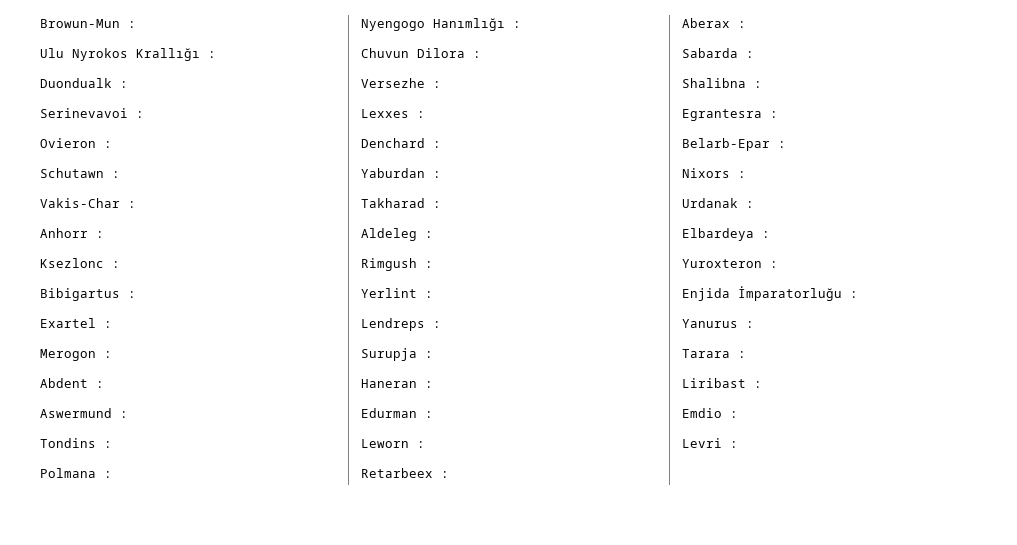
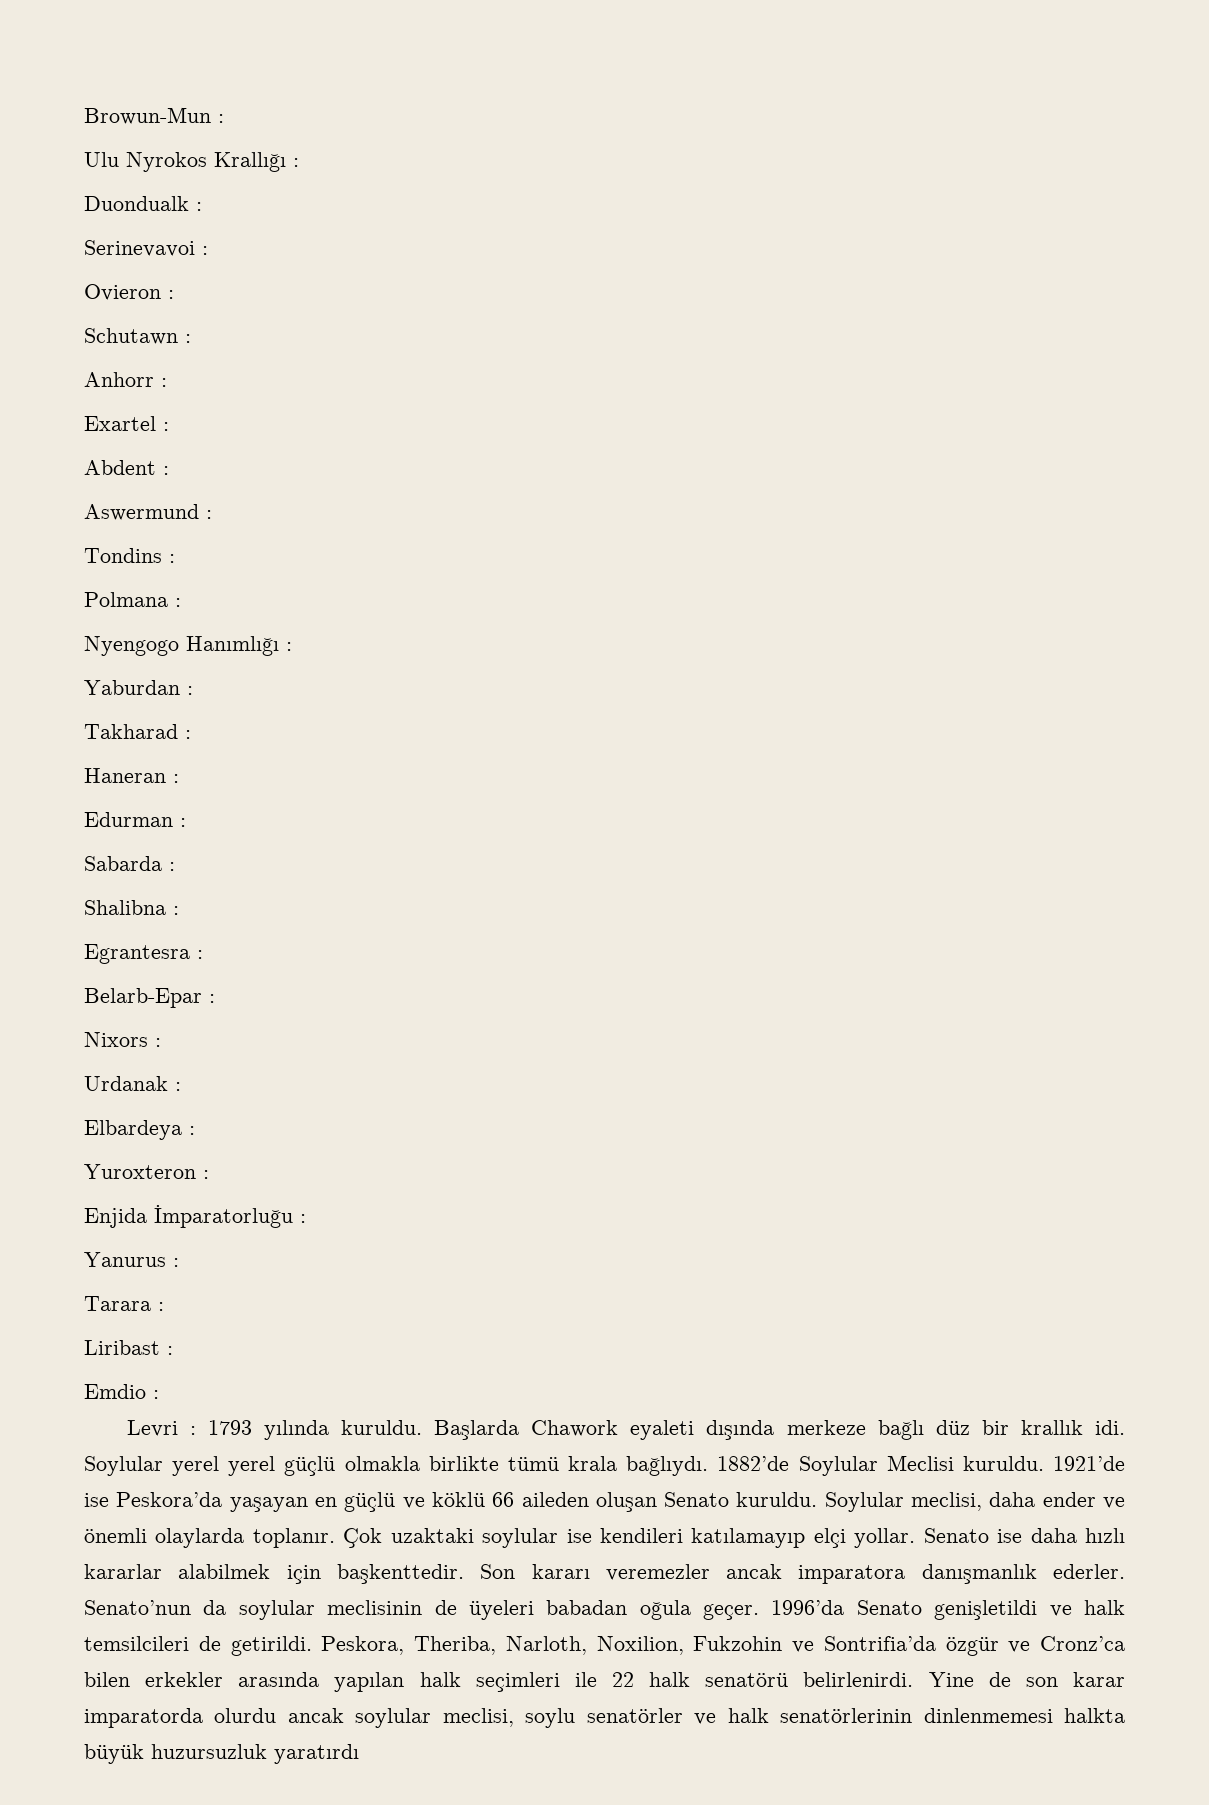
- Vakis-Char :
- Ksezlonc :
- Bibigartus :
- Merogon :
- Chuvun Dilora :
- Versezhe :
- Lexxes :
- Denchard :
  Yaburdan :
  Takharad :
- Aldeleg :
- Rimgush :
- Yerlint :
- Lendreps :
- Surupja :
  Haneran :
  Edurman :
- Leworn :
- Retarbeex :
- Aberax :
- Levri :
+ Levri : 1793 yılında kuruldu. Başlarda Chawork eyaleti dışında merkeze bağlı düz bir krallık idi. Soylular yerel yerel güçlü olmakla birlikte tümü krala bağlıydı. 1882’de Soylular Meclisi kuruldu. 1921’de ise Peskora’da yaşayan en güçlü ve köklü 66 aileden oluşan Senato kuruldu. Soylular meclisi, daha ender ve önemli olaylarda toplanır. Çok uzaktaki soylular ise kendileri katılamayıp elçi yollar. Senato ise daha hızlı kararlar alabilmek için başkenttedir. Son kararı veremezler ancak imparatora danışmanlık ederler. Senato’nun da soylular meclisinin de üyeleri babadan oğula geçer. 1996’da Senato genişletildi ve halk temsilcileri de getirildi. Peskora, Theriba, Narloth, Noxilion, Fukzohin ve Sontrifia’da özgür ve Cronz’ca bilen erkekler arasında yapılan halk seçimleri ile 22 halk senatörü belirlenirdi. Yine de son karar imparatorda olurdu ancak soylular meclisi, soylu senatörler ve halk senatörlerinin dinlenmemesi halkta büyük huzursuzluk yaratırdı

